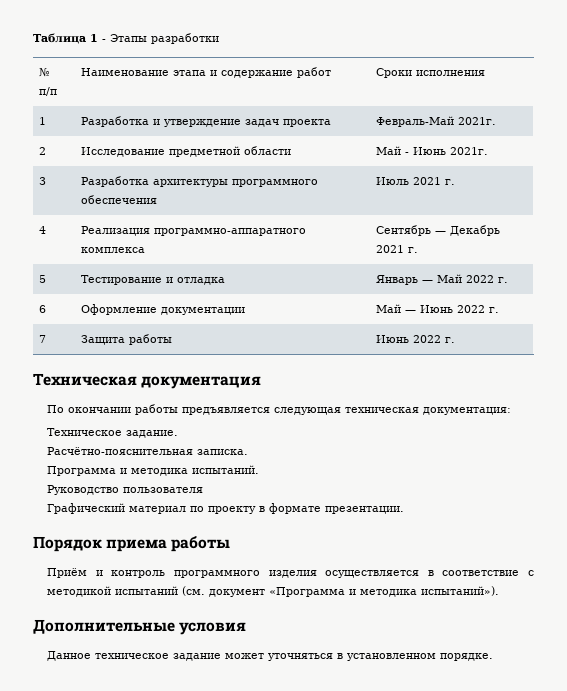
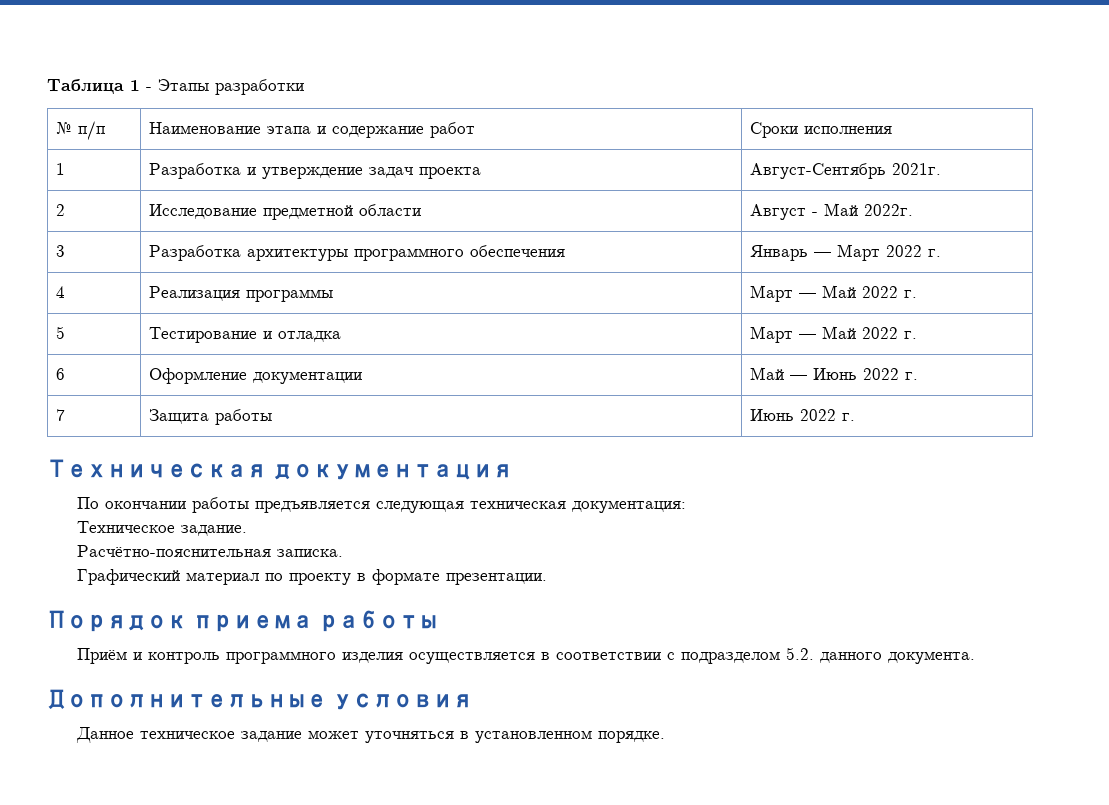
- 1 | Разработка и утверждение задач проекта | Февраль-Май 2021г.
+ 1 | Разработка и утверждение задач проекта | Август-Сентябрь 2021г.
- 2 | Исследование предметной области | Май - Июнь 2021г.
+ 2 | Исследование предметной области | Август - Май 2022г.
- 3 | Разработка архитектуры программного обеспечения | Июль 2021 г.
+ 3 | Разработка архитектуры программного обеспечения | Январь — Март 2022 г.
- 4 | Реализация программно-аппаратного комплекса | Сентябрь — Декабрь 2021 г.
+ 4 | Реализация программы | Март — Май 2022 г.
- 5 | Тестирование и отладка | Январь — Май 2022 г.
+ 5 | Тестирование и отладка | Март — Май 2022 г.
- Программа и методика испытаний.
- Руководство пользователя
- Приём и контроль программного изделия осуществляется в соответствие с методикой испытаний (см. документ «Программа и методика испытаний»).
+ Приём и контроль программного изделия осуществляется в соответствии с подразделом 5.2. данного документа.

